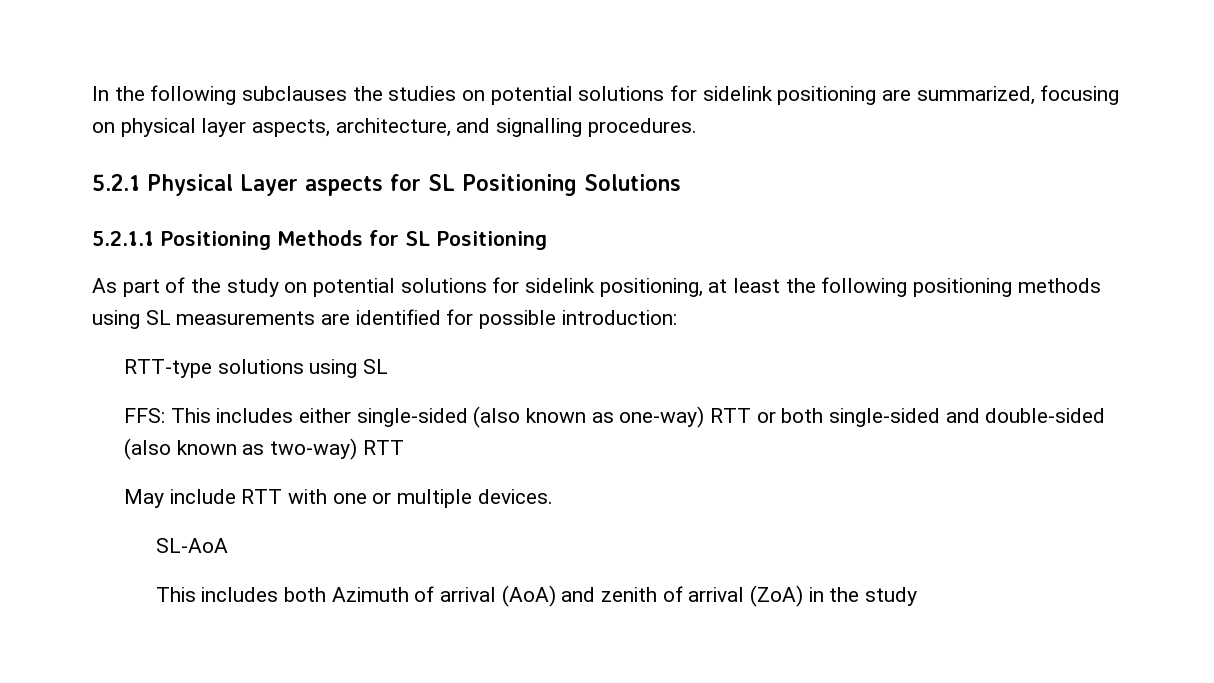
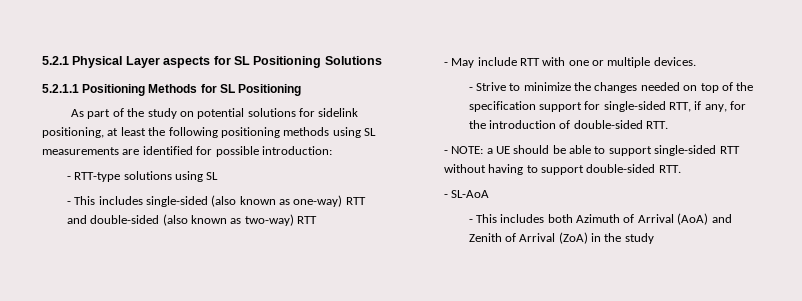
- In the following subclauses the studies on potential solutions for sidelink positioning are summarized, focusing on physical layer aspects, architecture, and signalling procedures.
- RTT-type solutions using SL
+ - RTT-type solutions using SL
- FFS: This includes either single-sided (also known as one-way) RTT or both single-sided and double-sided (also known as two-way) RTT
+ - This includes single-sided (also known as one-way) RTT and double-sided (also known as two-way) RTT
- May include RTT with one or multiple devices.
+ - May include RTT with one or multiple devices.
- SL-AoA
+ - Strive to minimize the changes needed on top of the specification support for single-sided RTT, if any, for the introduction of double-sided RTT.
+ - NOTE: a UE should be able to support single-sided RTT without having to support double-sided RTT.
+ - SL-AoA
- This includes both Azimuth of arrival (AoA) and zenith of arrival (ZoA) in the study
+ - This includes both Azimuth of Arrival (AoA) and Zenith of Arrival (ZoA) in the study

